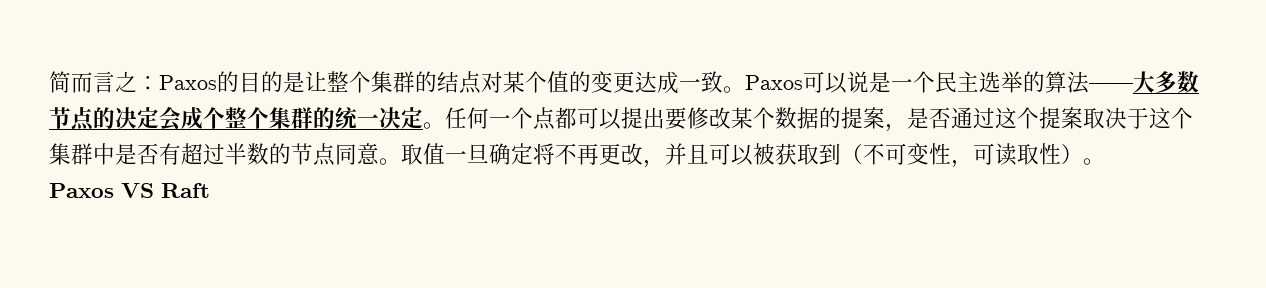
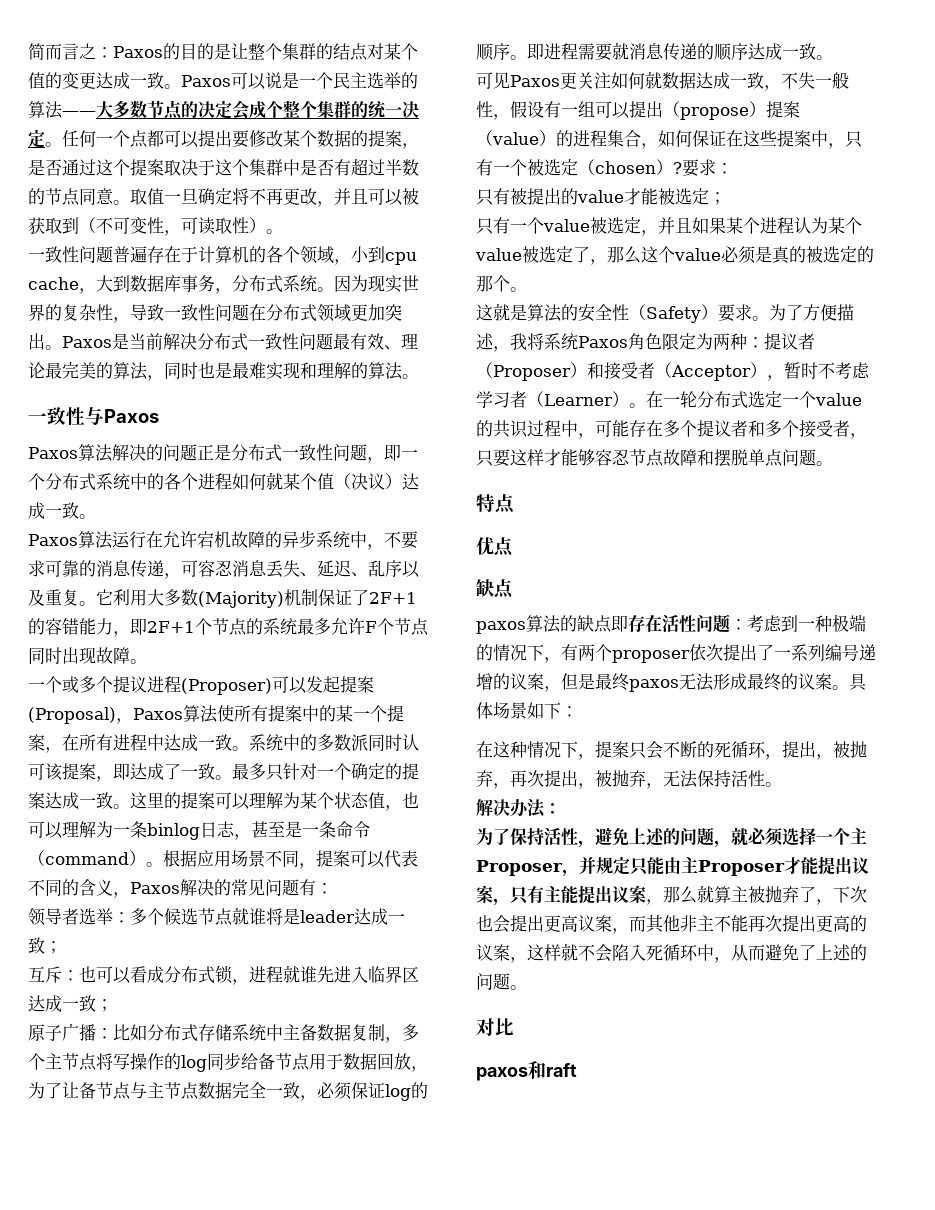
- Paxos VS Raft
+ 一致性问题普遍存在于计算机的各个领域，小到cpu cache，大到数据库事务，分布式系统。因为现实世界的复杂性，导致一致性问题在分布式领域更加突出。Paxos是当前解决分布式一致性问题最有效、理论最完美的算法，同时也是最难实现和理解的算法。
+ 一致性与Paxos
+ Paxos算法解决的问题正是分布式一致性问题，即一个分布式系统中的各个进程如何就某个值（决议）达成一致。
+ Paxos算法运行在允许宕机故障的异步系统中，不要求可靠的消息传递，可容忍消息丢失、延迟、乱序以及重复。它利用大多数(Majority)机制保证了2F+1的容错能力，即2F+1个节点的系统最多允许F个节点同时出现故障。
+ 一个或多个提议进程(Proposer)可以发起提案(Proposal)，Paxos算法使所有提案中的某一个提案，在所有进程中达成一致。系统中的多数派同时认可该提案，即达成了一致。最多只针对一个确定的提案达成一致。这里的提案可以理解为某个状态值，也可以理解为一条binlog日志，甚至是一条命令（command）。根据应用场景不同，提案可以代表不同的含义，Paxos解决的常见问题有：
+ 领导者选举：多个候选节点就谁将是leader达成一致；
+ 互斥：也可以看成分布式锁，进程就谁先进入临界区达成一致；
+ 原子广播：比如分布式存储系统中主备数据复制，多个主节点将写操作的log同步给备节点用于数据回放，为了让备节点与主节点数据完全一致，必须保证log的顺序。即进程需要就消息传递的顺序达成一致。
+ 可见Paxos更关注如何就数据达成一致，不失一般性，假设有一组可以提出（propose）提案（value）的进程集合，如何保证在这些提案中，只有一个被选定（chosen）?要求：
+ 只有被提出的value才能被选定；
+ 只有一个value被选定，并且如果某个进程认为某个value被选定了，那么这个value必须是真的被选定的那个。
+ 这就是算法的安全性（Safety）要求。为了方便描述，我将系统Paxos角色限定为两种：提议者（Proposer）和接受者（Acceptor），暂时不考虑学习者（Learner）。在一轮分布式选定一个value的共识过程中，可能存在多个提议者和多个接受者，只要这样才能够容忍节点故障和摆脱单点问题。
+ 特点
+ 优点
+ 缺点
+ paxos算法的缺点即存在活性问题：考虑到一种极端的情况下，有两个proposer依次提出了一系列编号递增的议案，但是最终paxos无法形成最终的议案。具体场景如下：
+ 在这种情况下，提案只会不断的死循环，提出，被抛弃，再次提出，被抛弃，无法保持活性。
+ 解决办法：
+ 为了保持活性，避免上述的问题，就必须选择一个主Proposer，并规定只能由主Proposer才能提出议案，只有主能提出议案，那么就算主被抛弃了，下次也会提出更高议案，而其他非主不能再次提出更高的议案，这样就不会陷入死循环中，从而避免了上述的问题。
+ 对比
+ paxos和raft

